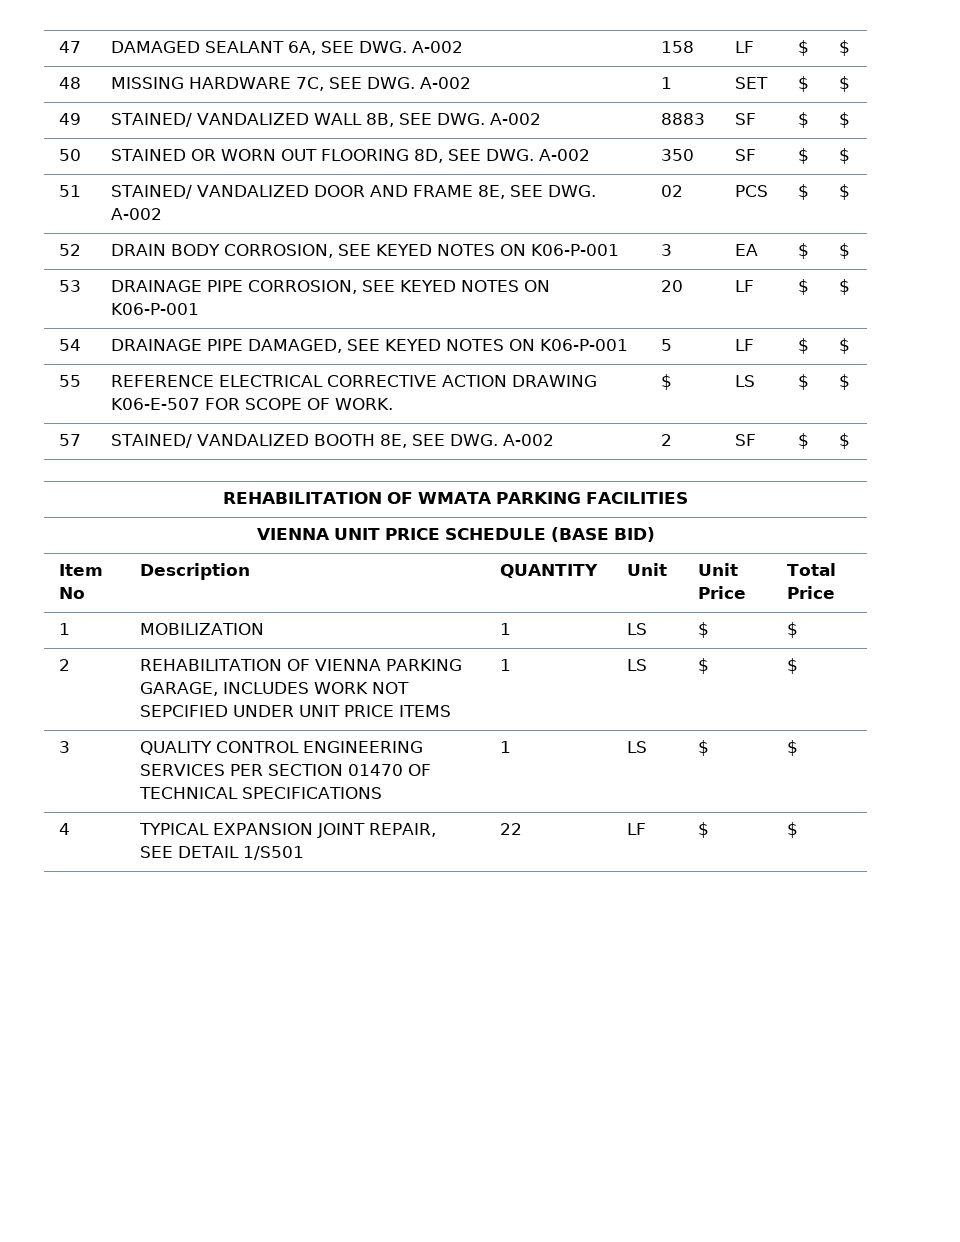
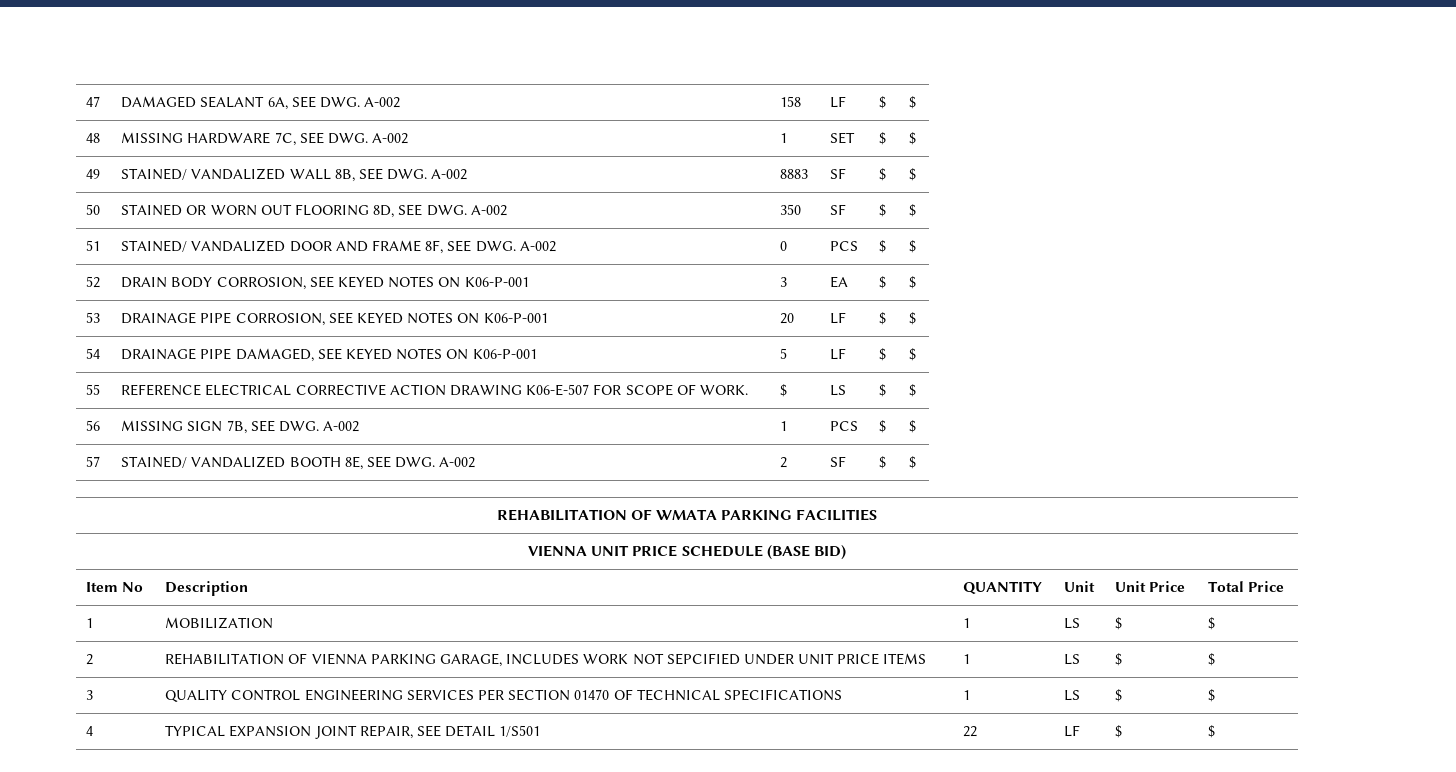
- 51 | STAINED/ VANDALIZED DOOR AND FRAME 8E, SEE DWG. A-002 | 02 | PCS | $ | $
+ 51 | STAINED/ VANDALIZED DOOR AND FRAME 8F, SEE DWG. A-002 | 0 | PCS | $ | $
+ 56 | MISSING SIGN 7B, SEE DWG. A-002 | 1 | PCS | $ | $

